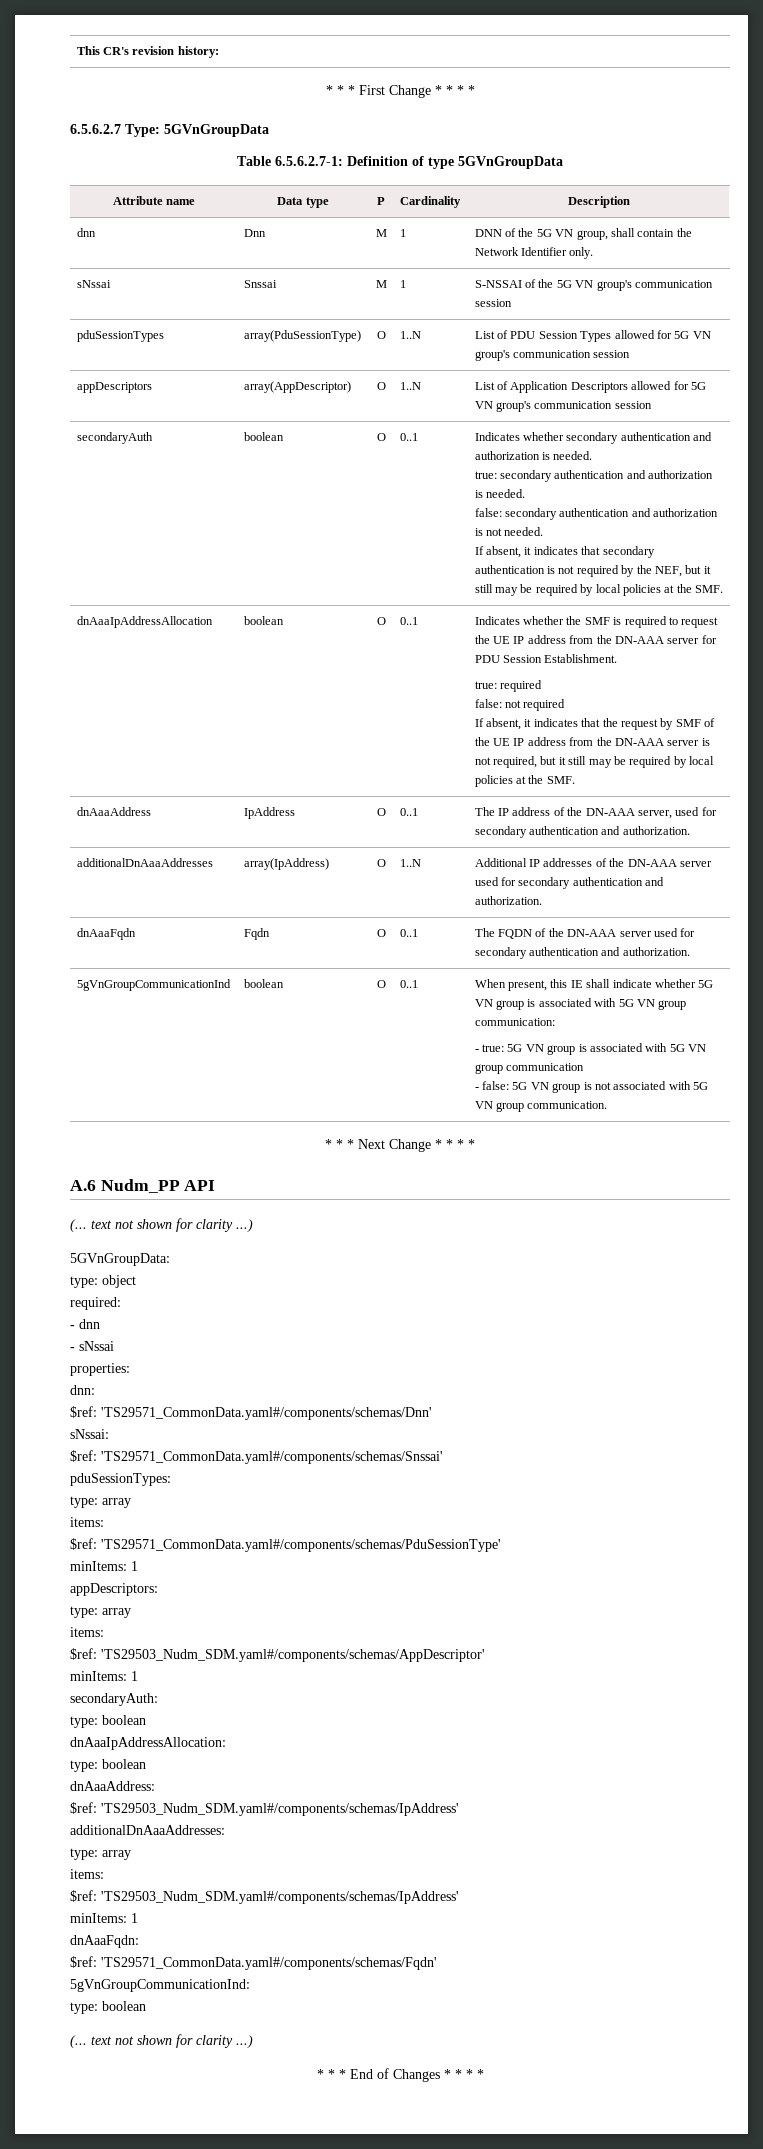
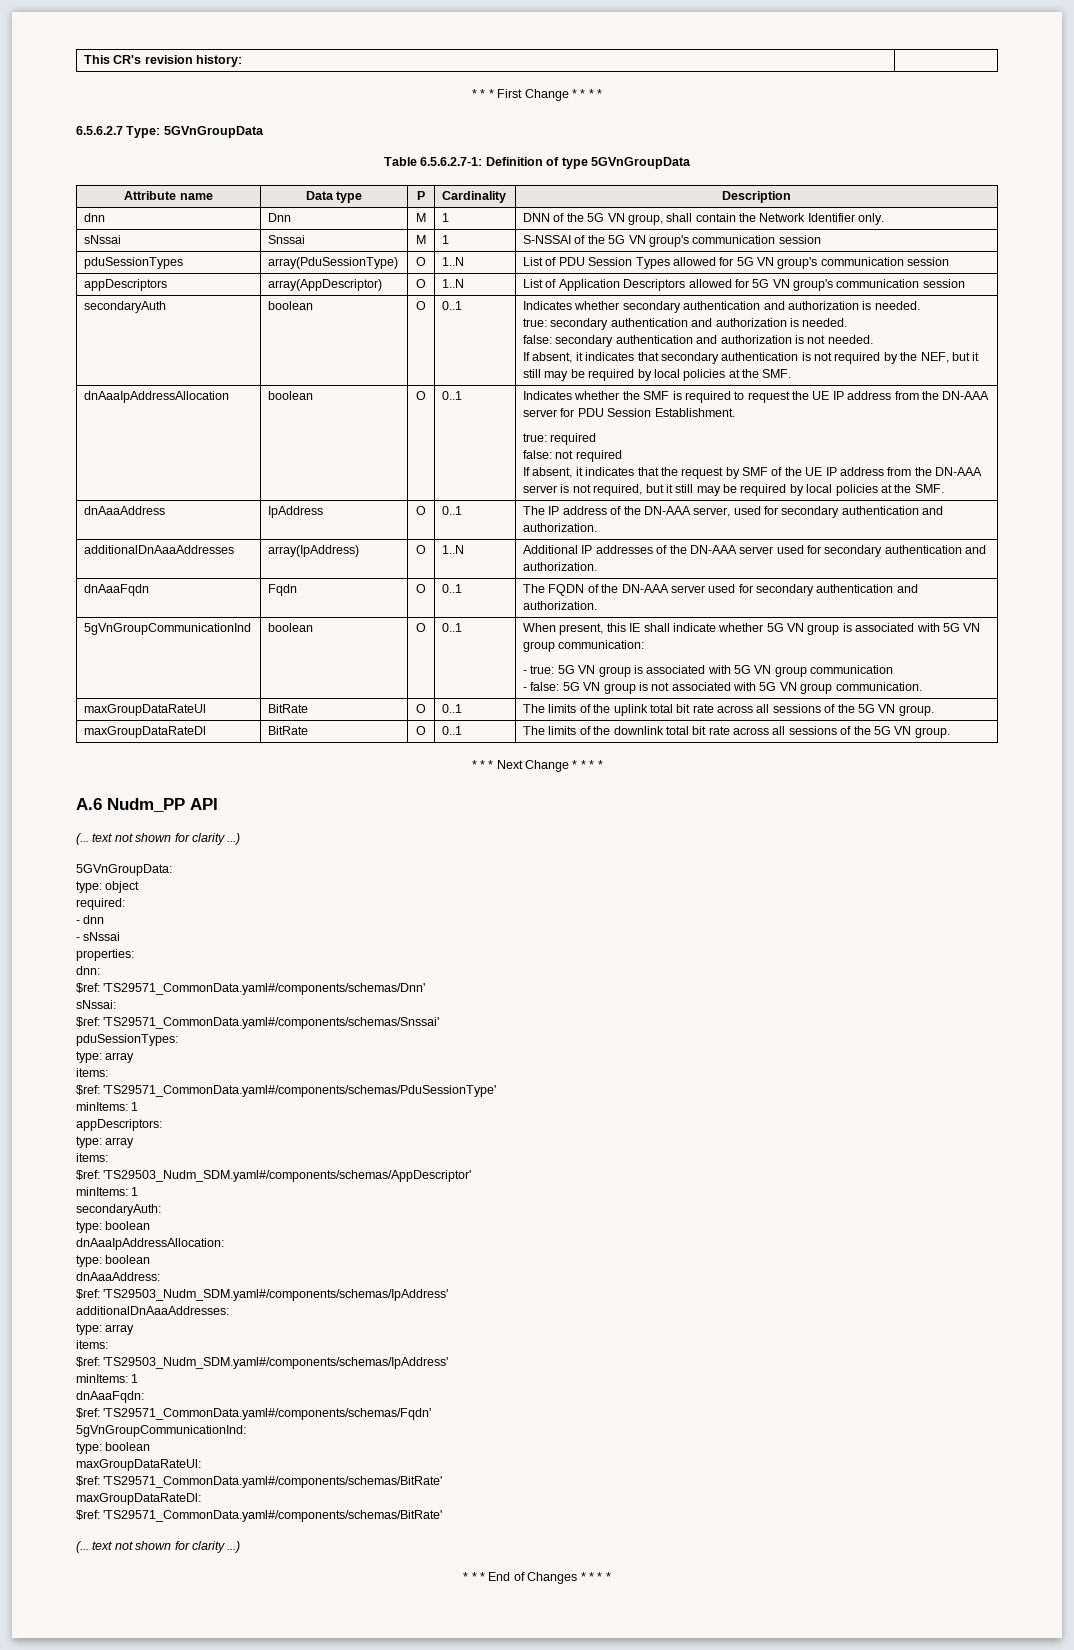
+ maxGroupDataRateUl | BitRate | O | 0..1 | The limits of the uplink total bit rate across all sessions of the 5G VN group.
+ maxGroupDataRateDl | BitRate | O | 0..1 | The limits of the downlink total bit rate across all sessions of the 5G VN group.
+ maxGroupDataRateUl:
+ $ref: 'TS29571_CommonData.yaml#/components/schemas/BitRate'
+ maxGroupDataRateDl:
+ $ref: 'TS29571_CommonData.yaml#/components/schemas/BitRate'

